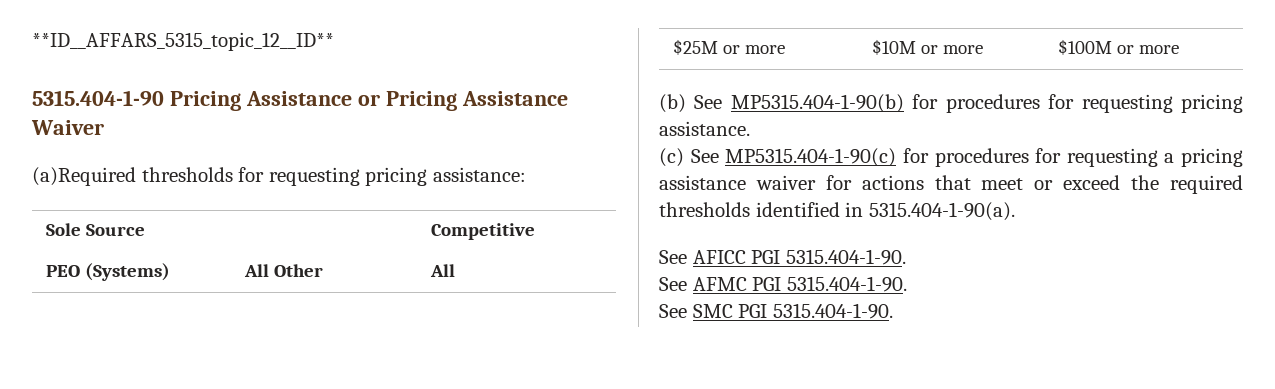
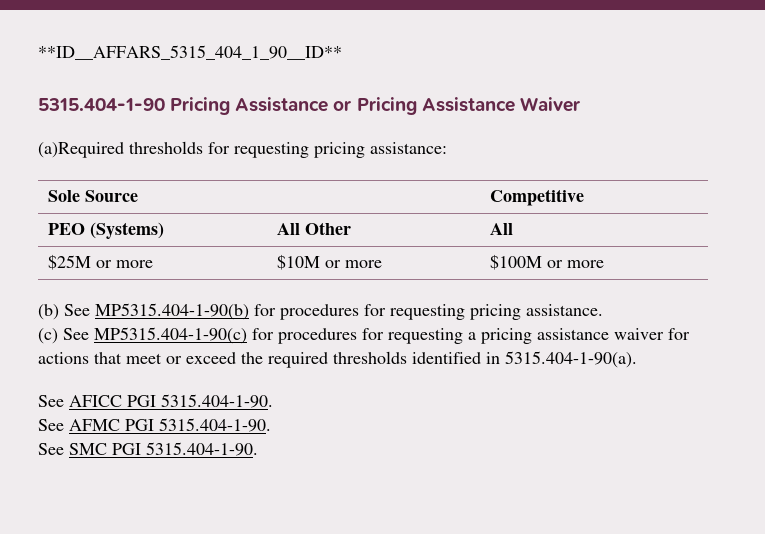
- **ID__AFFARS_5315_topic_12__ID**
+ **ID__AFFARS_5315_404_1_90__ID**

